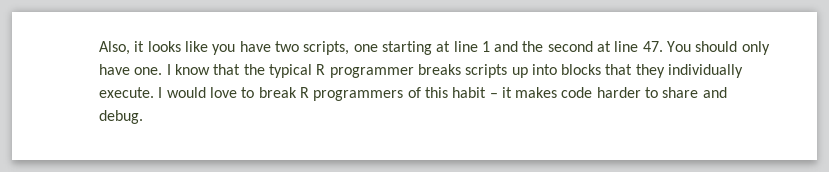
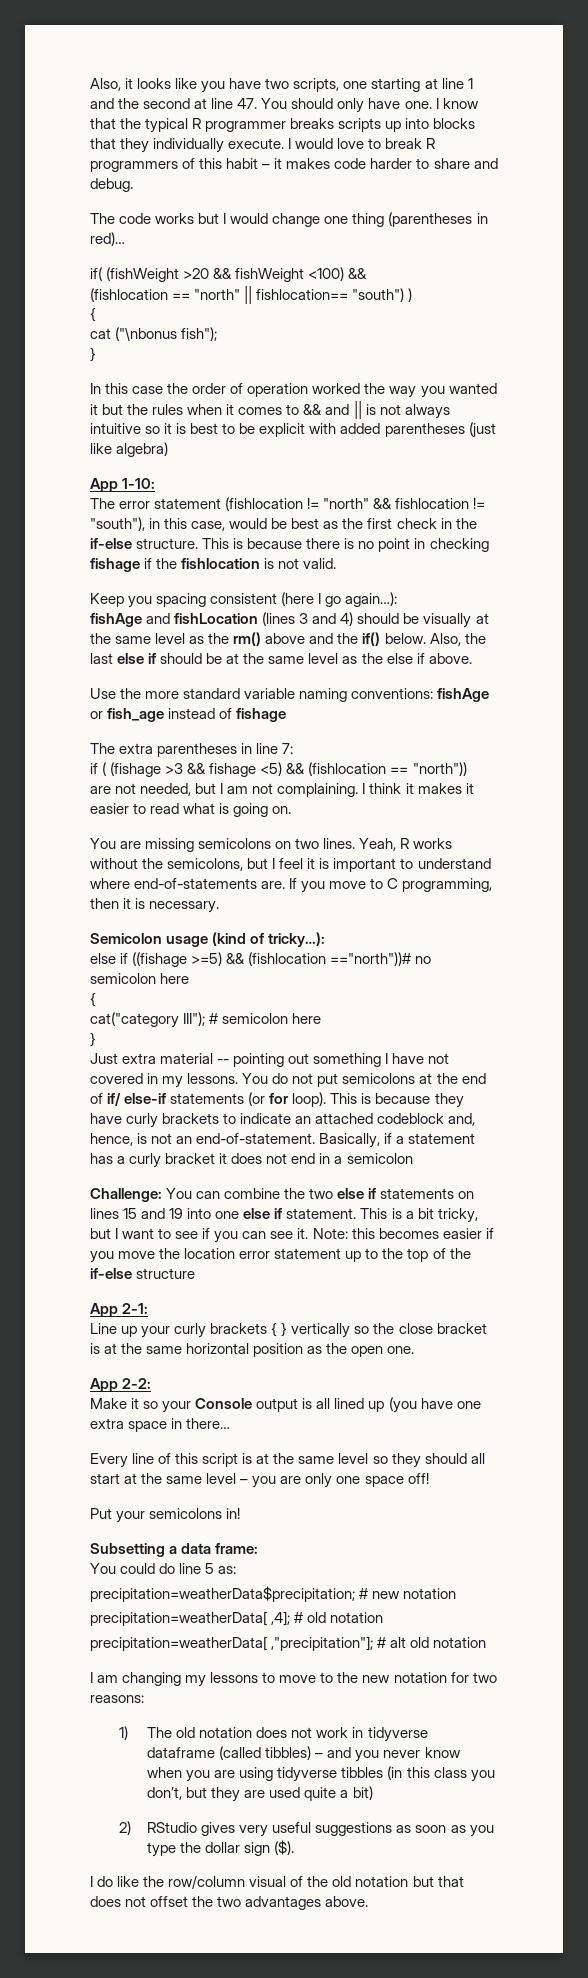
+ The code works but I would change one thing (parentheses in red)…
+ if( (fishWeight >20 && fishWeight <100) &&
+ (fishlocation == "north" || fishlocation== "south") )
+ {
+ cat ("\nbonus fish");
+ }
+ In this case the order of operation worked the way you wanted it but the rules when it comes to && and || is not always intuitive so it is best to be explicit with added parentheses (just like algebra)
+ App 1-10:
+ The error statement (fishlocation != "north" && fishlocation != "south"), in this case, would be best as the first check in the if-else structure. This is because there is no point in checking fishage if the fishlocation is not valid.
+ Keep you spacing consistent (here I go again…):
+ fishAge and fishLocation (lines 3 and 4) should be visually at the same level as the rm() above and the if() below. Also, the last else if should be at the same level as the else if above.
+ Use the more standard variable naming conventions: fishAge or fish_age instead of fishage
+ The extra parentheses in line 7:
+ if ( (fishage >3 && fishage <5) && (fishlocation == "north"))
+ are not needed, but I am not complaining. I think it makes it easier to read what is going on.
+ You are missing semicolons on two lines. Yeah, R works without the semicolons, but I feel it is important to understand where end-of-statements are. If you move to C programming, then it is necessary.
+ Semicolon usage (kind of tricky…):
+ else if ((fishage >=5) && (fishlocation =="north"))# no semicolon here
+ {
+ cat("category III"); # semicolon here
+ }
+ Just extra material -- pointing out something I have not covered in my lessons. You do not put semicolons at the end of if/ else-if statements (or for loop). This is because they have curly brackets to indicate an attached codeblock and, hence, is not an end-of-statement. Basically, if a statement has a curly bracket it does not end in a semicolon
+ Challenge: You can combine the two else if statements on lines 15 and 19 into one else if statement. This is a bit tricky, but I want to see if you can see it. Note: this becomes easier if you move the location error statement up to the top of the if-else structure
+ App 2-1:
+ Line up your curly brackets { } vertically so the close bracket is at the same horizontal position as the open one.
+ App 2-2:
+ Make it so your Console output is all lined up (you have one extra space in there…
+ Every line of this script is at the same level so they should all start at the same level – you are only one space off!
+ Put your semicolons in!
+ Subsetting a data frame:
+ You could do line 5 as:
+ precipitation=weatherData$precipitation; # new notation
+ precipitation=weatherData[ ,4]; # old notation
+ precipitation=weatherData[ ,"precipitation"]; # alt old notation
+ I am changing my lessons to move to the new notation for two reasons:
+ 1) The old notation does not work in tidyverse dataframe (called tibbles) – and you never know when you are using tidyverse tibbles (in this class you don’t, but they are used quite a bit)
+ 2) RStudio gives very useful suggestions as soon as you type the dollar sign ($).
+ I do like the row/column visual of the old notation but that does not offset the two advantages above.

